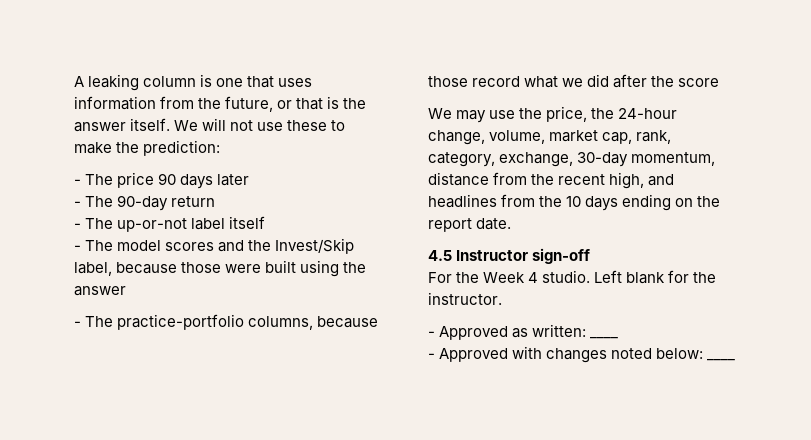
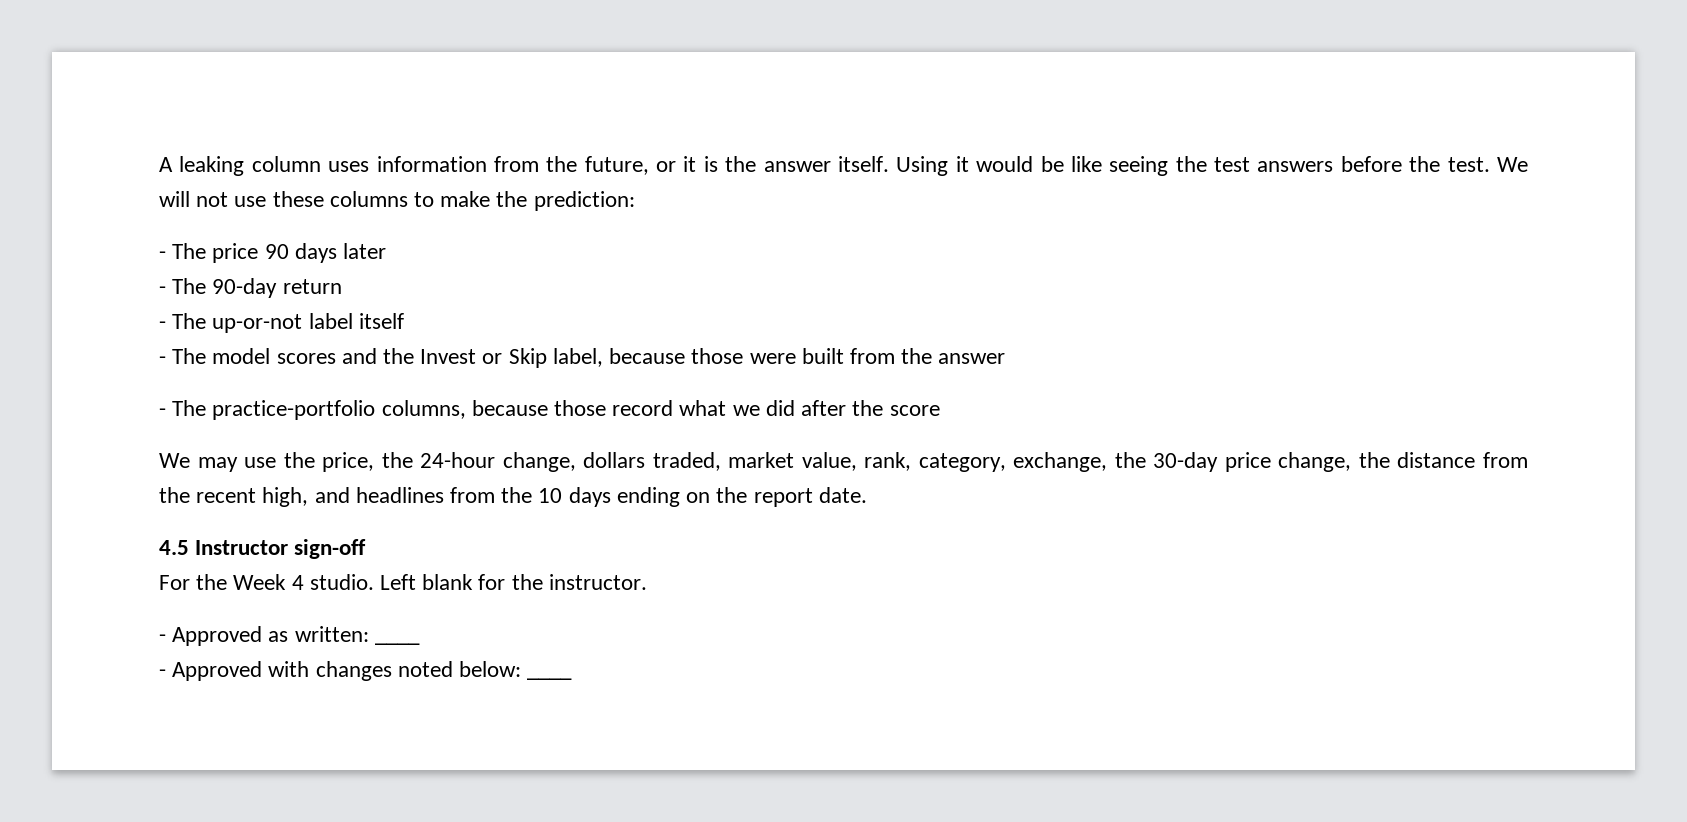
- A leaking column is one that uses information from the future, or that is the answer itself.
+ A leaking column uses information from the future, or it is the answer itself.
+ Using it would be like seeing the test answers before the test.
- We will not use these to make the prediction:
+ We will not use these columns to make the prediction:
- - The model scores and the Invest/Skip label, because those were built using the answer
+ - The model scores and the Invest or Skip label, because those were built from the answer
- We may use the price, the 24-hour change, volume, market cap, rank, category, exchange, 30-day momentum, distance from the recent high, and headlines from the 10 days ending on the report date.
+ We may use the price, the 24-hour change, dollars traded, market value, rank, category, exchange, the 30-day price change, the distance from the recent high, and headlines from the 10 days ending on the report date.

